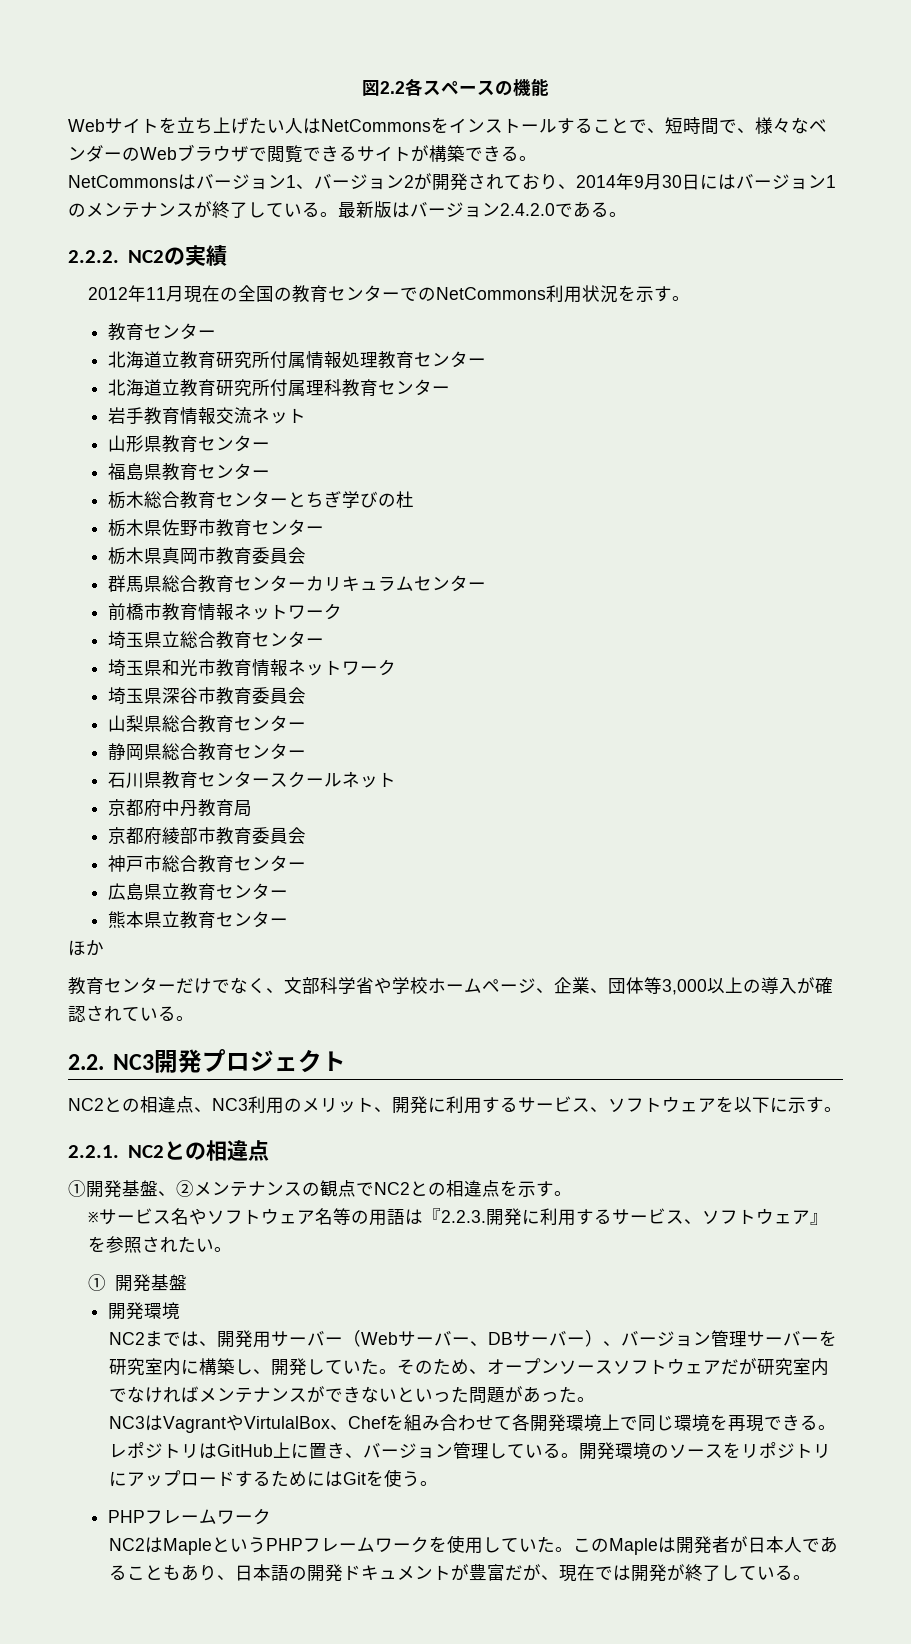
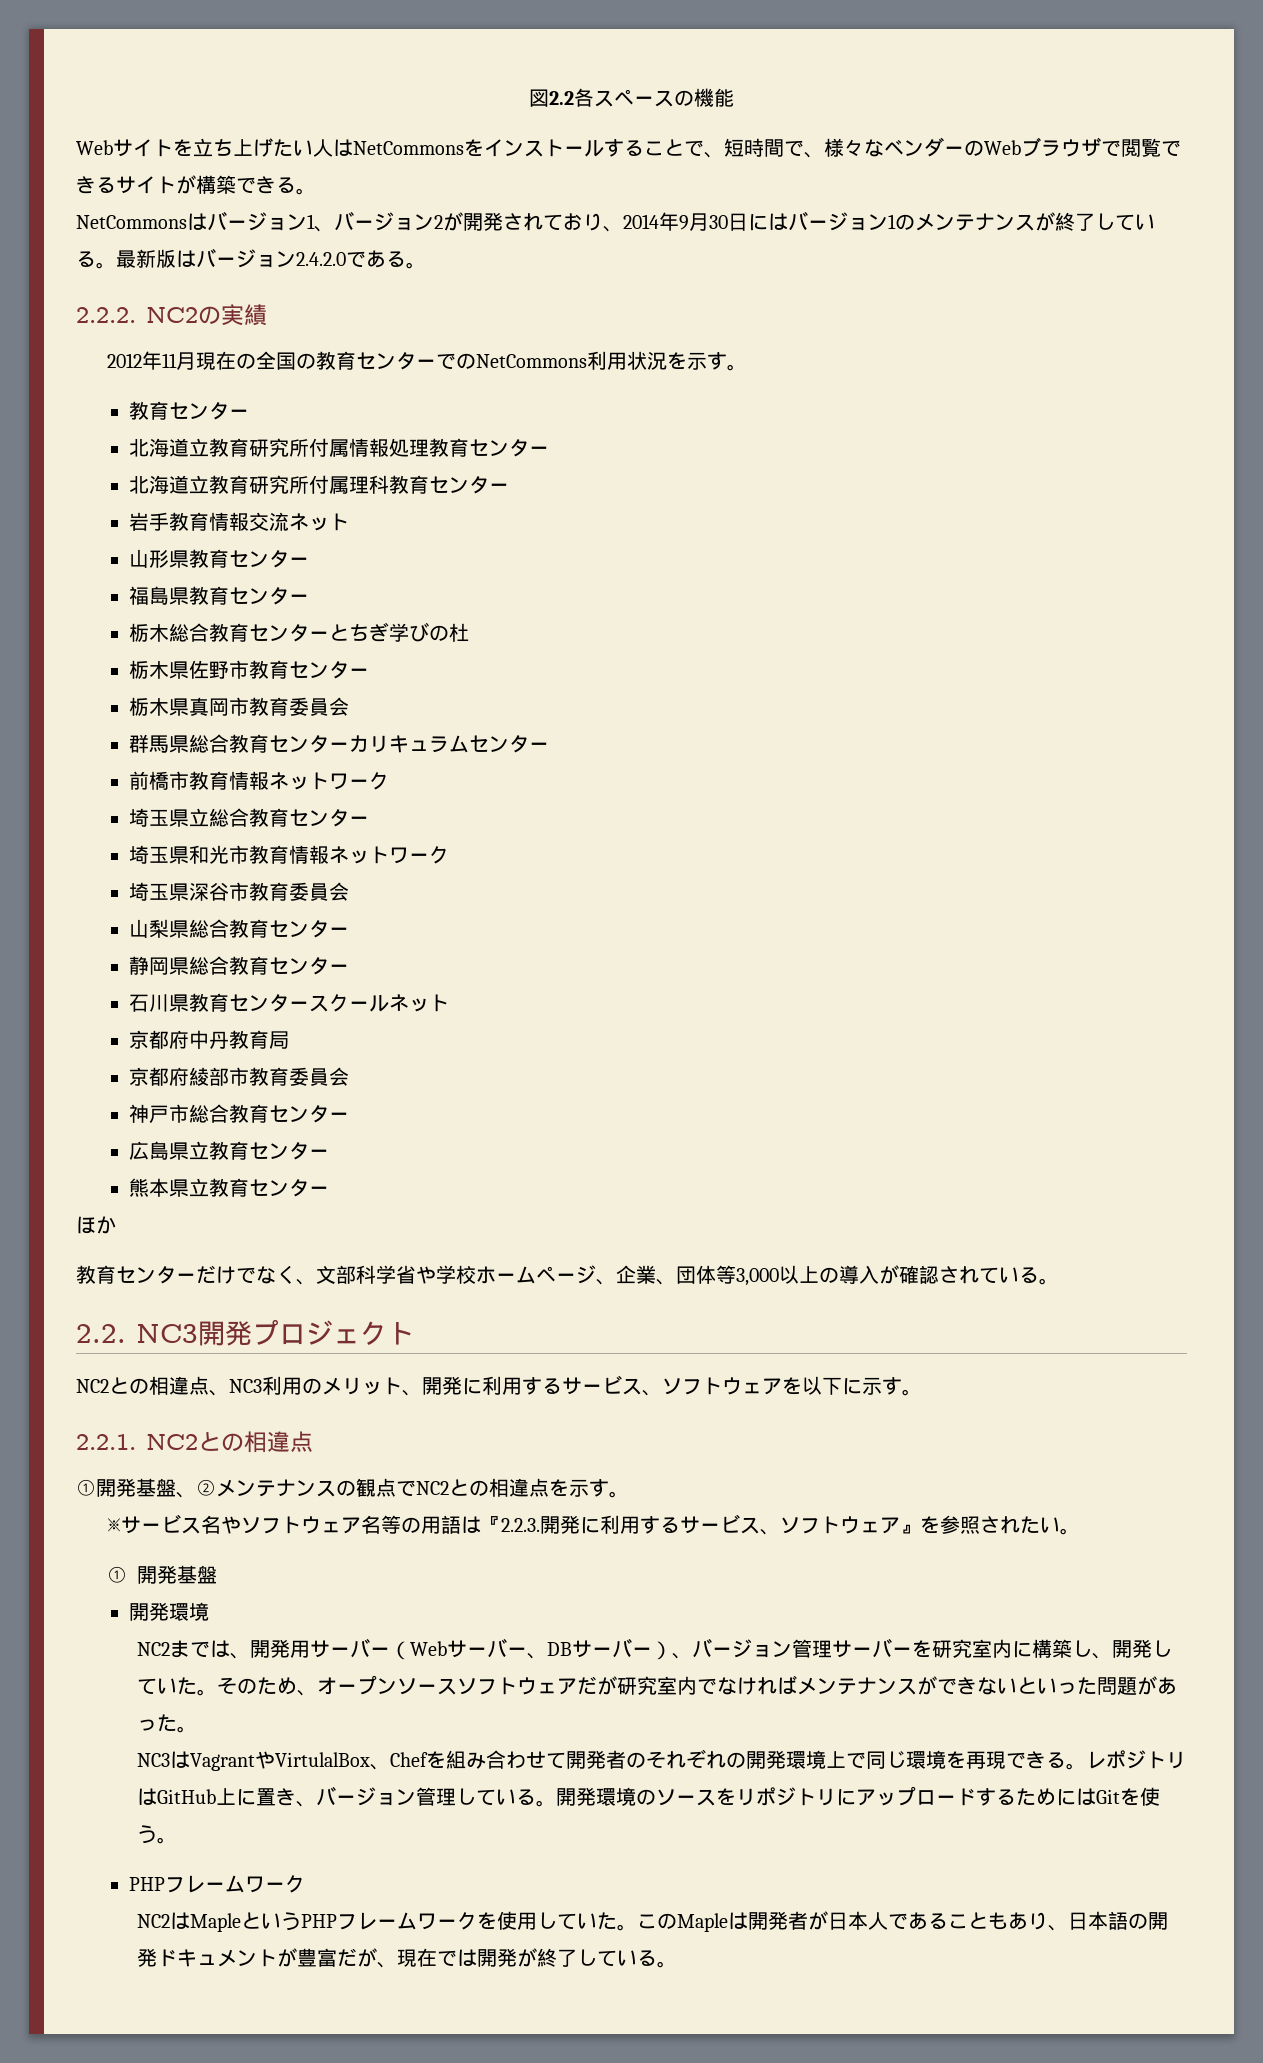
- NC3はVagrantやVirtulalBox、Chefを組み合わせて各開発環境上で同じ環境を再現できる。
+ NC3はVagrantやVirtulalBox、Chefを組み合わせて開発者のそれぞれの開発環境上で同じ環境を再現できる。

